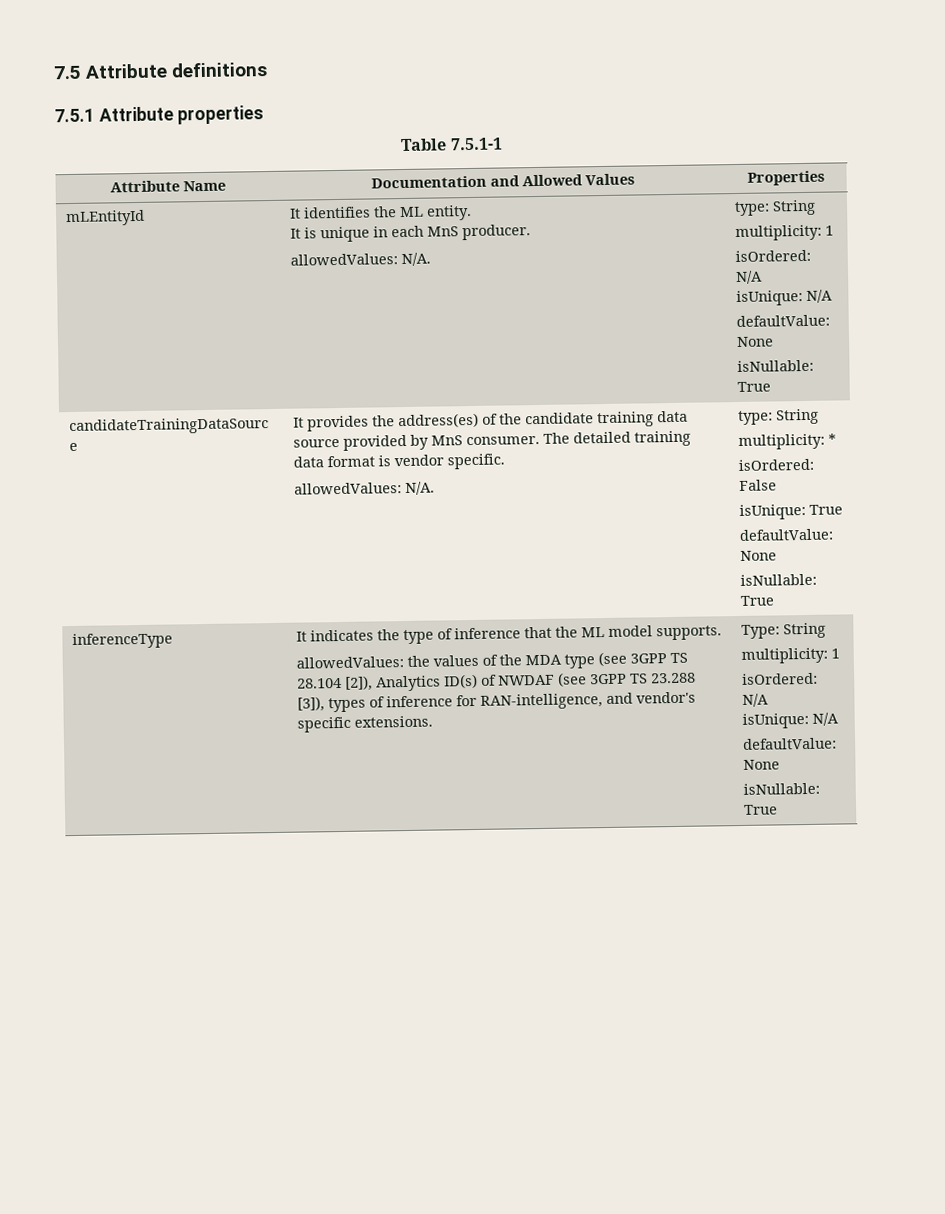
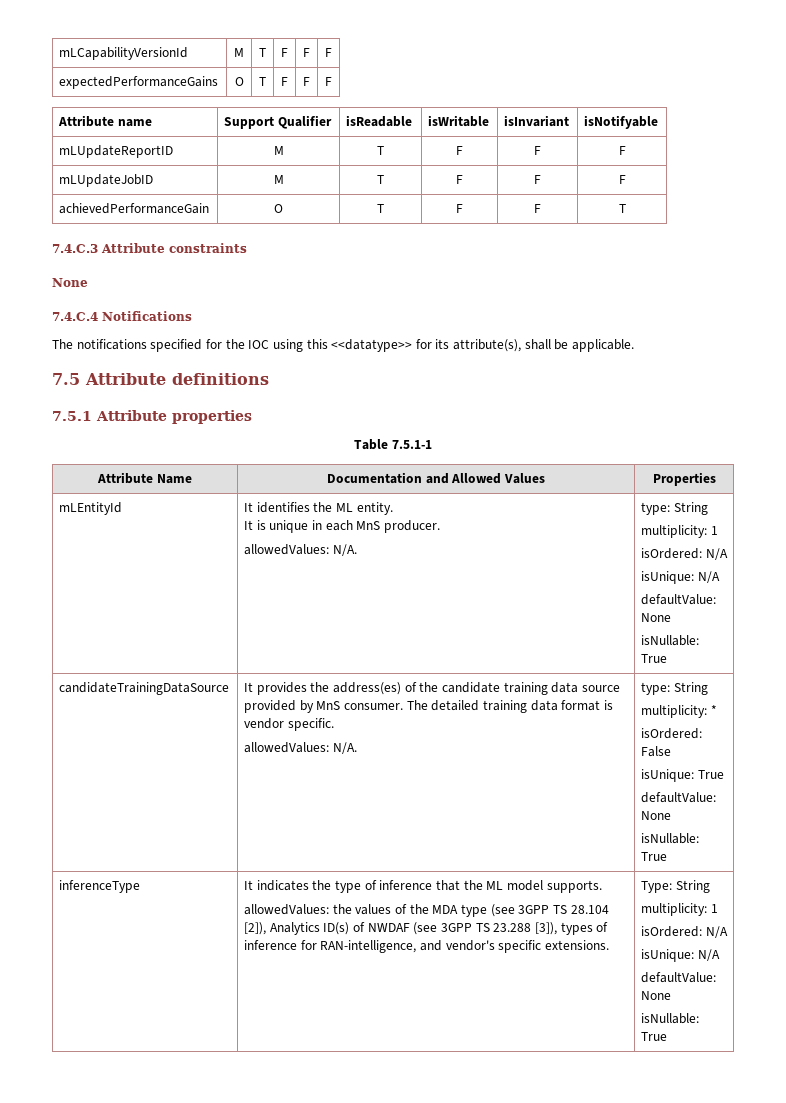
+ mLCapabilityVersionId | M | T | F | F | F
+ expectedPerformanceGains | O | T | F | F | F
+ Attribute name | Support Qualifier | isReadable | isWritable | isInvariant | isNotifyable
+ mLUpdateReportID | M | T | F | F | F
+ mLUpdateJobID | M | T | F | F | F
+ achievedPerformanceGain | O | T | F | F | T
+ 7.4.C.3 Attribute constraints
+ None
+ 7.4.C.4 Notifications
+ The notifications specified for the IOC using this <<datatype>> for its attribute(s), shall be applicable.

